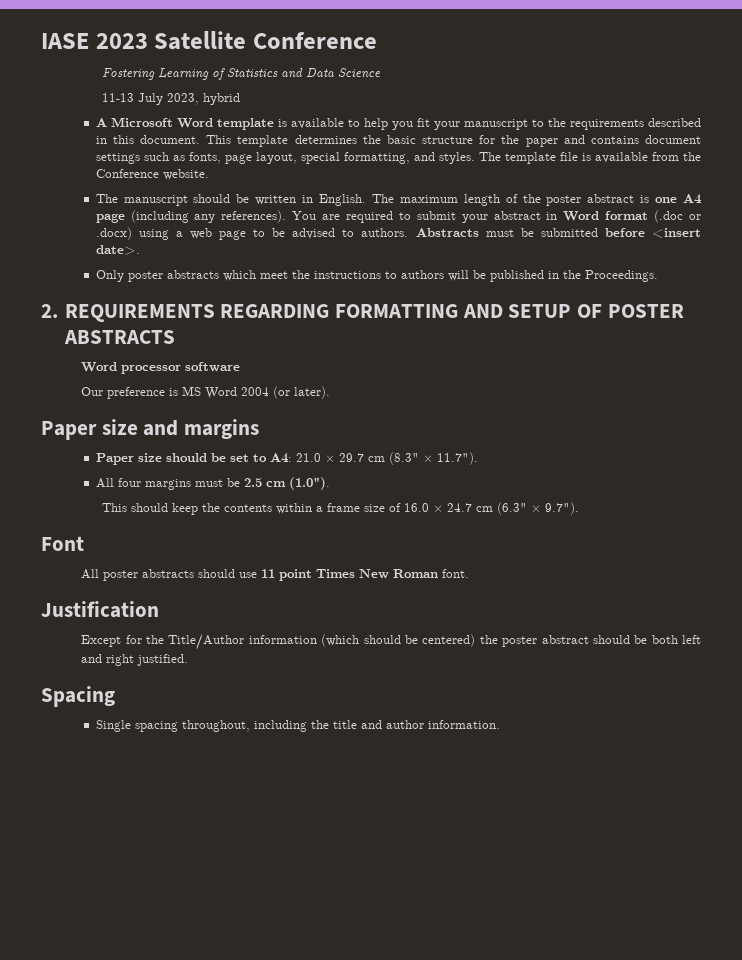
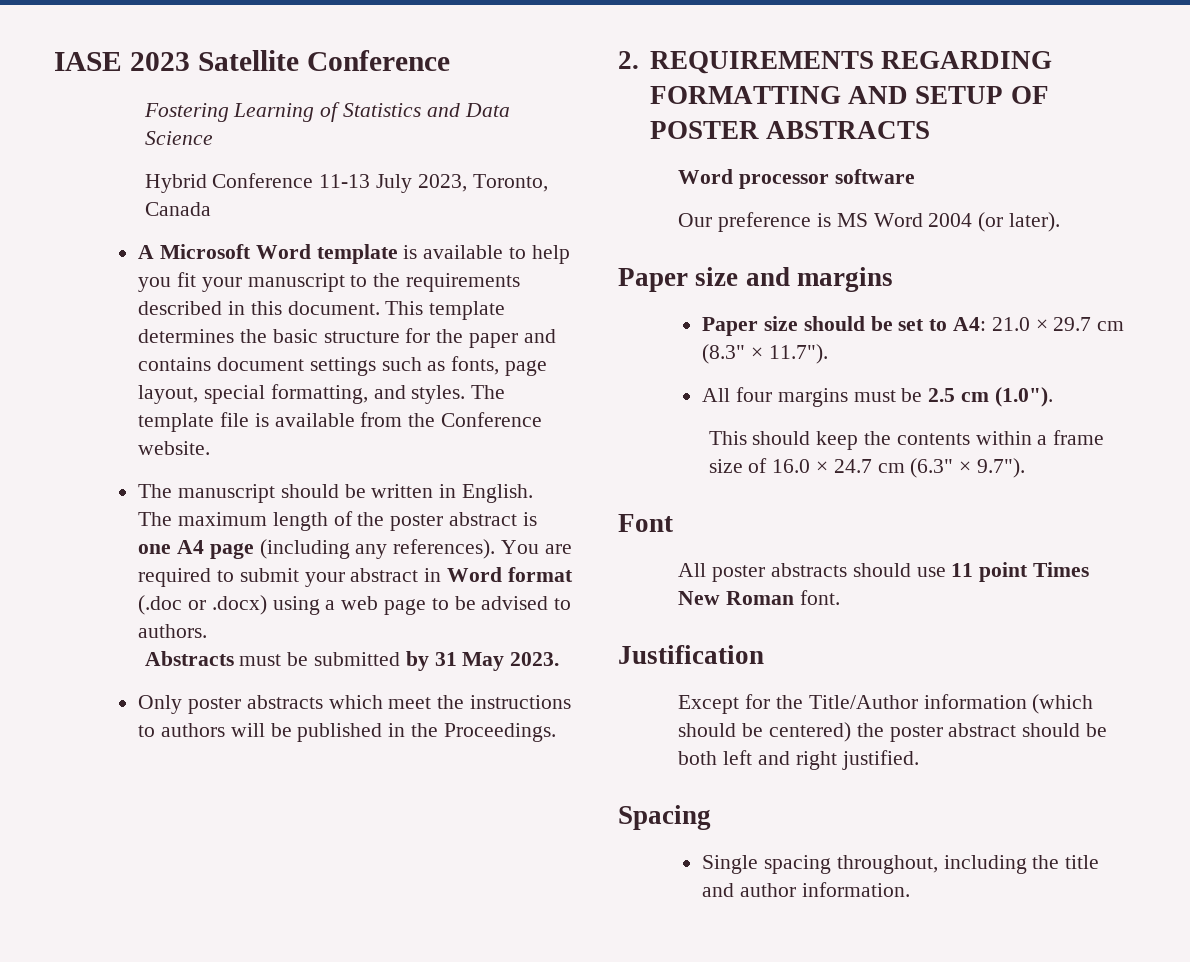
- 11-13 July 2023, hybrid
+ Hybrid Conference 11-13 July 2023, Toronto, Canada
- You are required to submit your abstract in Word format (.doc or .docx) using a web page to be advised to authors. Abstracts must be submitted before <insert date>.
+ You are required to submit your abstract in Word format (.doc or .docx) using a web page to be advised to authors.
+ Abstracts must be submitted by 31 May 2023.

